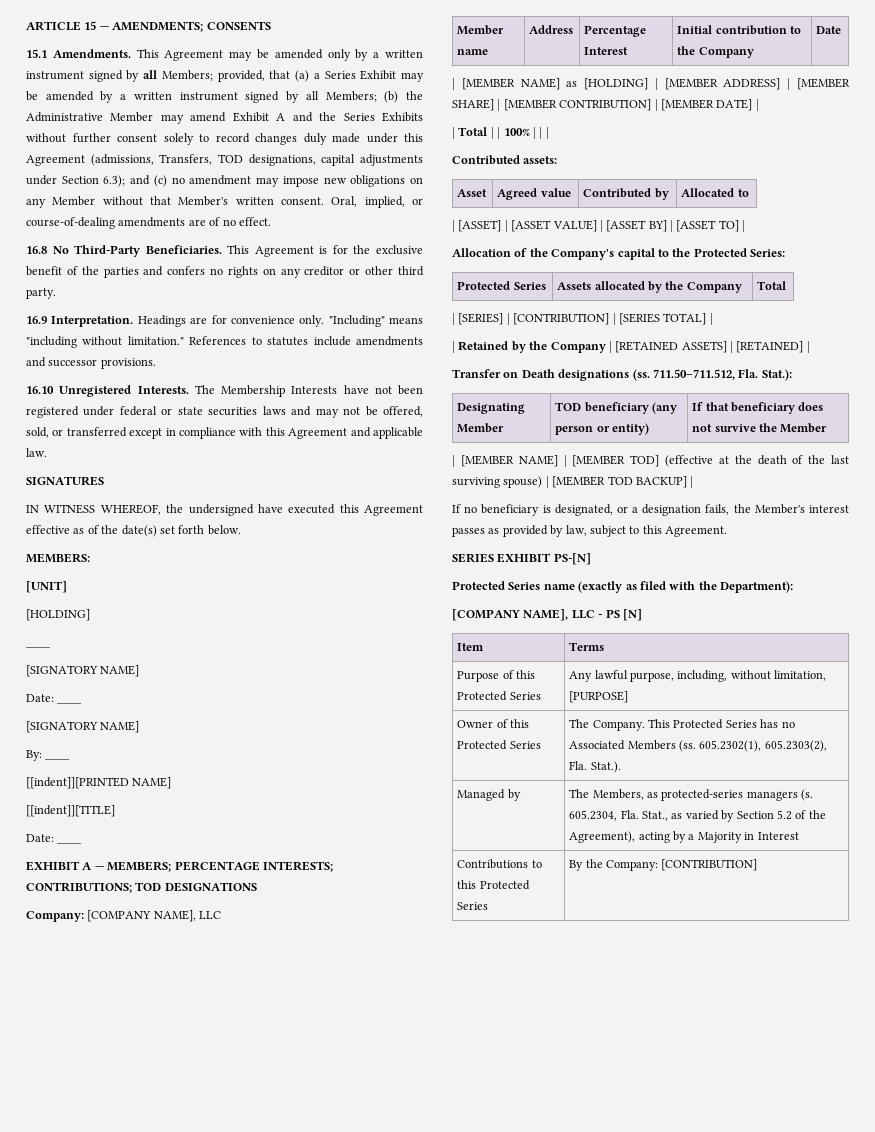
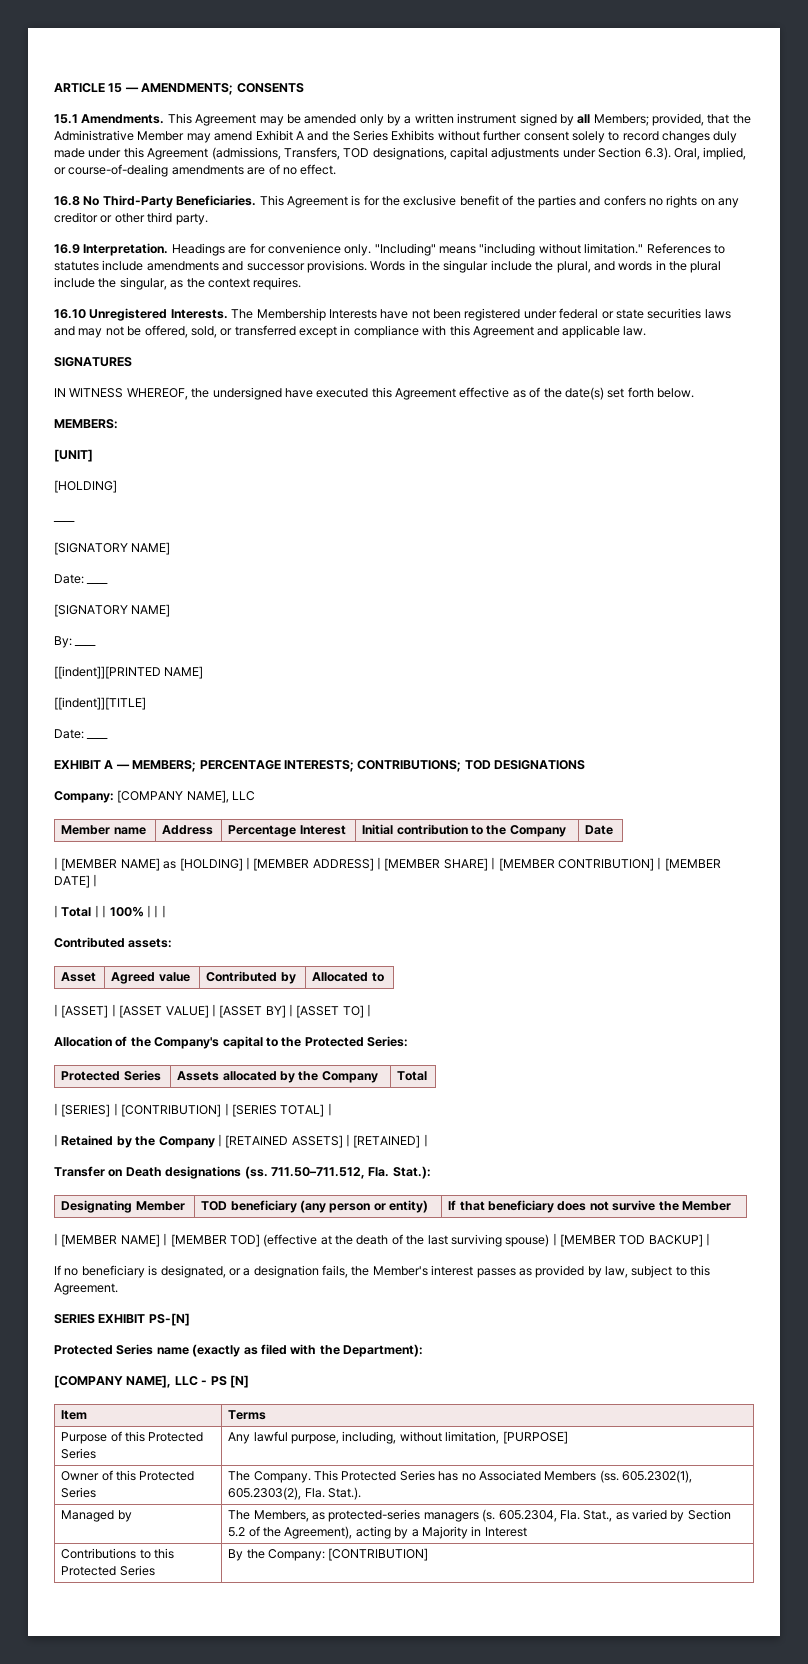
- This Agreement may be amended only by a written instrument signed by all Members; provided, that (a) a Series Exhibit may be amended by a written instrument signed by all Members; (b) the Administrative Member may amend Exhibit A and the Series Exhibits without further consent solely to record changes duly made under this Agreement (admissions, Transfers, TOD designations, capital adjustments under Section 6.3); and (c) no amendment may impose new obligations on any Member without that Member's written consent. Oral, implied, or course-of-dealing amendments are of no effect.
+ This Agreement may be amended only by a written instrument signed by all Members; provided, that the Administrative Member may amend Exhibit A and the Series Exhibits without further consent solely to record changes duly made under this Agreement (admissions, Transfers, TOD designations, capital adjustments under Section 6.3). Oral, implied, or course-of-dealing amendments are of no effect.
+ Words in the singular include the plural, and words in the plural include the singular, as the context requires.

